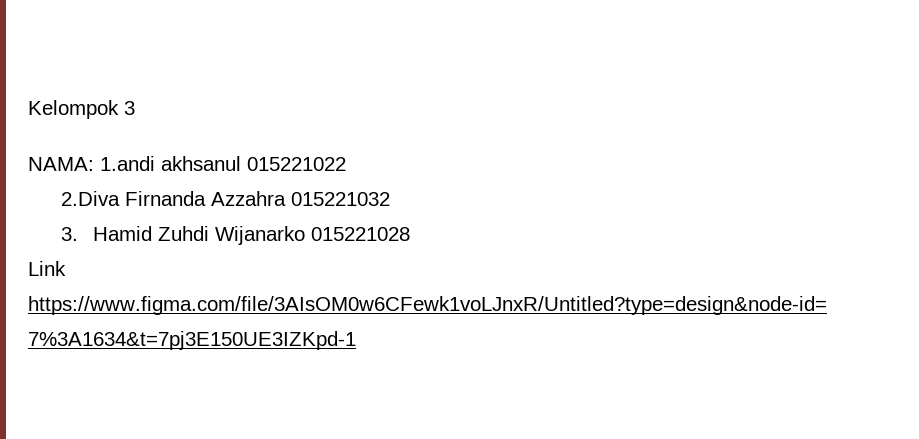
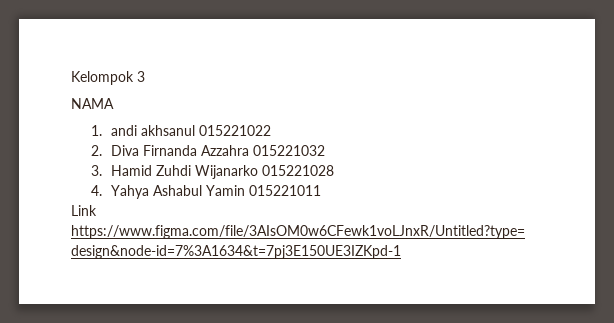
- NAMA: 1.andi akhsanul 015221022
+ NAMA
+ 1. andi akhsanul 015221022
- 2.Diva Firnanda Azzahra 015221032
+ 2. Diva Firnanda Azzahra 015221032
+ 4. Yahya Ashabul Yamin 015221011

